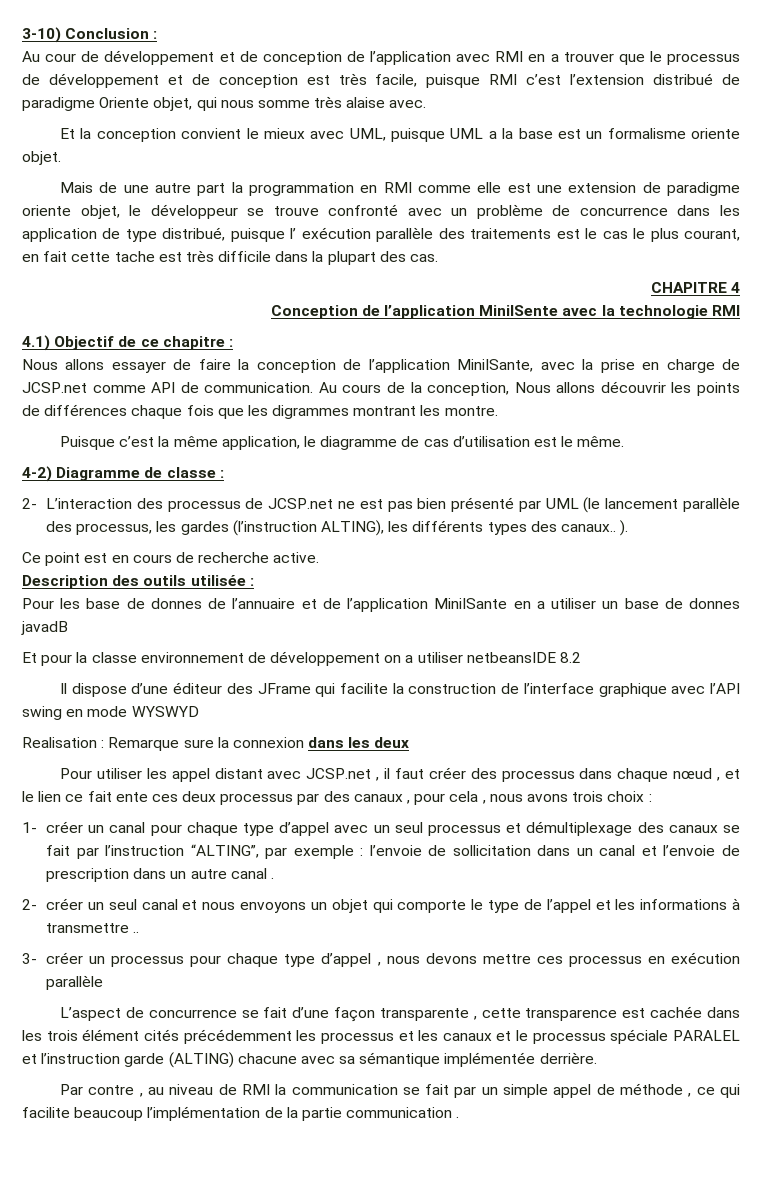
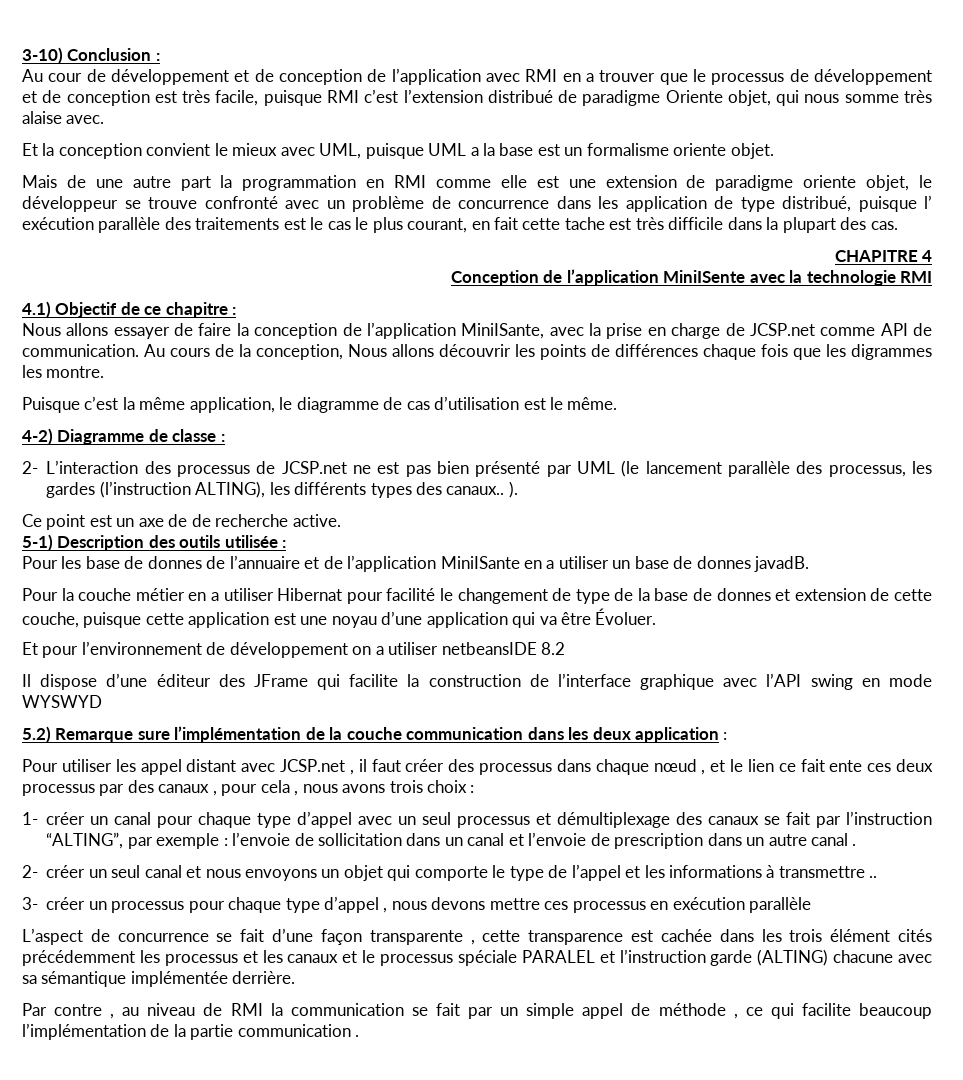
- Au cours de la conception, Nous allons découvrir les points de différences chaque fois que les digrammes montrant les montre.
+ Au cours de la conception, Nous allons découvrir les points de différences chaque fois que les digrammes les montre.
- Ce point est en cours de recherche active.
+ Ce point est un axe de de recherche active.
- Description des outils utilisée :
+ 5-1) Description des outils utilisée :
- Pour les base de donnes de l’annuaire et de l’application MiniISante en a utiliser un base de donnes javadB
+ Pour les base de donnes de l’annuaire et de l’application MiniISante en a utiliser un base de donnes javadB.
+ Pour la couche métier en a utiliser Hibernat pour facilité le changement de type de la base de donnes et extension de cette couche, puisque cette application est une noyau d’une application qui va être Évoluer.
- Et pour la classe environnement de développement on a utiliser netbeansIDE 8.2
+ Et pour l’environnement de développement on a utiliser netbeansIDE 8.2
- Realisation : Remarque sure la connexion dans les deux
+ 5.2) Remarque sure l’implémentation de la couche communication dans les deux application :

